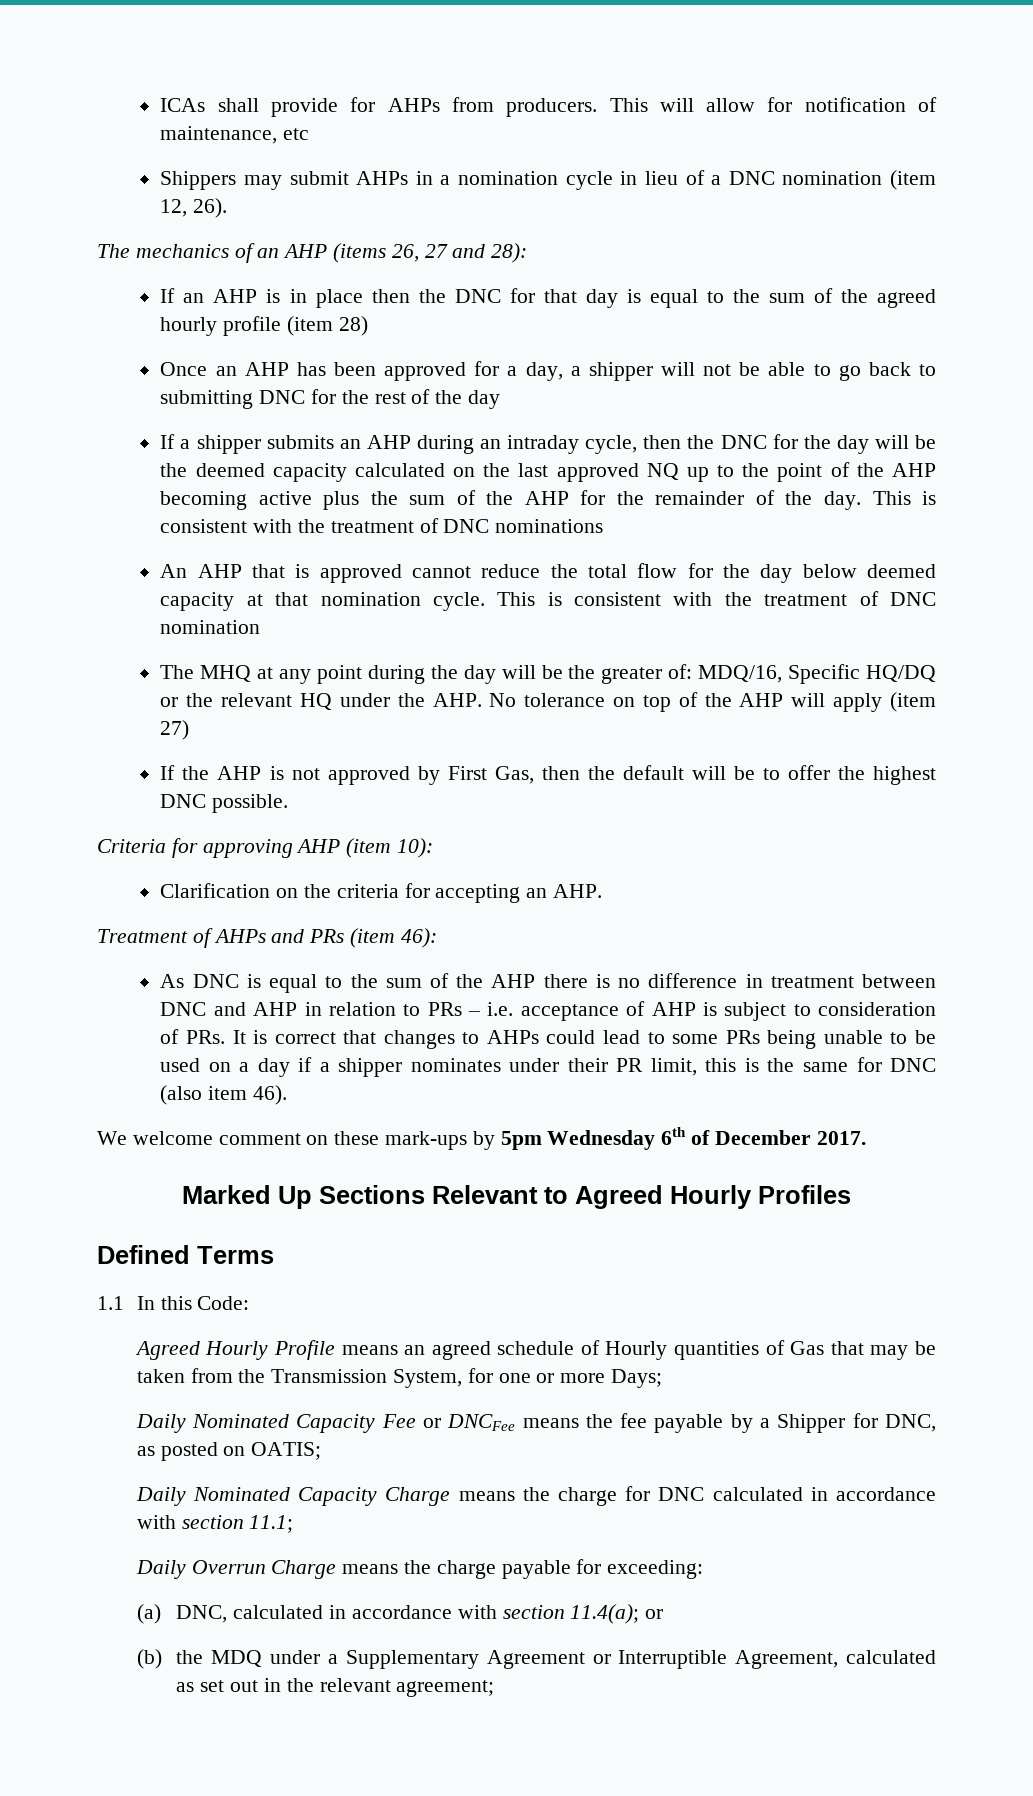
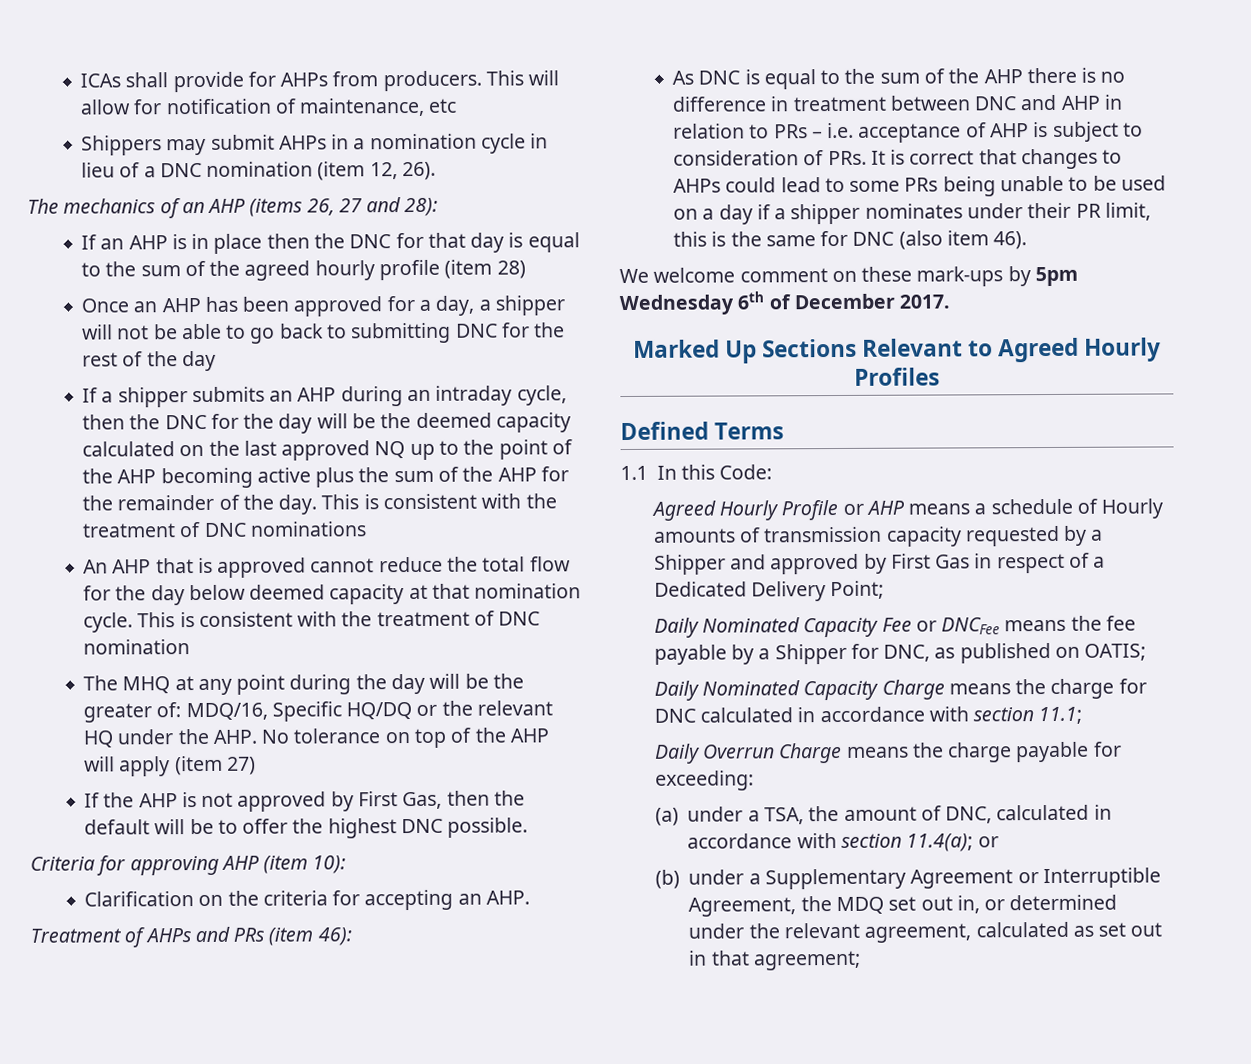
- Agreed Hourly Profile means an agreed schedule of Hourly quantities of Gas that may be taken from the Transmission System, for one or more Days;
+ Agreed Hourly Profile or AHP means a schedule of Hourly amounts of transmission capacity requested by a Shipper and approved by First Gas in respect of a Dedicated Delivery Point;
- Daily Nominated Capacity Fee or DNCFee means the fee payable by a Shipper for DNC, as posted on OATIS;
+ Daily Nominated Capacity Fee or DNCFee means the fee payable by a Shipper for DNC, as published on OATIS;
- (a) DNC, calculated in accordance with section 11.4(a); or
+ (a) under a TSA, the amount of DNC, calculated in accordance with section 11.4(a); or
- (b) the MDQ under a Supplementary Agreement or Interruptible Agreement, calculated as set out in the relevant agreement;
+ (b) under a Supplementary Agreement or Interruptible Agreement, the MDQ set out in, or determined under the relevant agreement, calculated as set out in that agreement;

